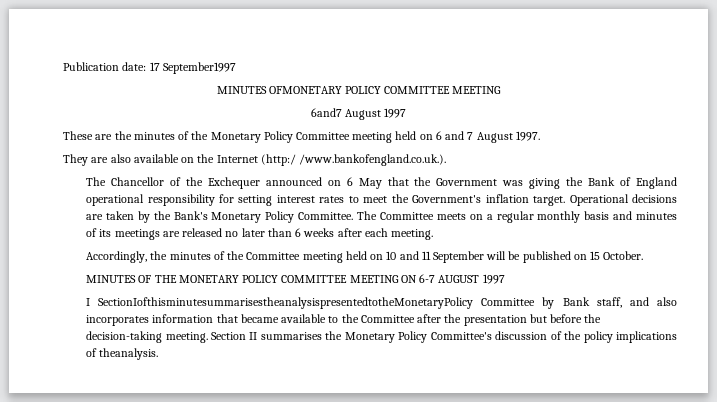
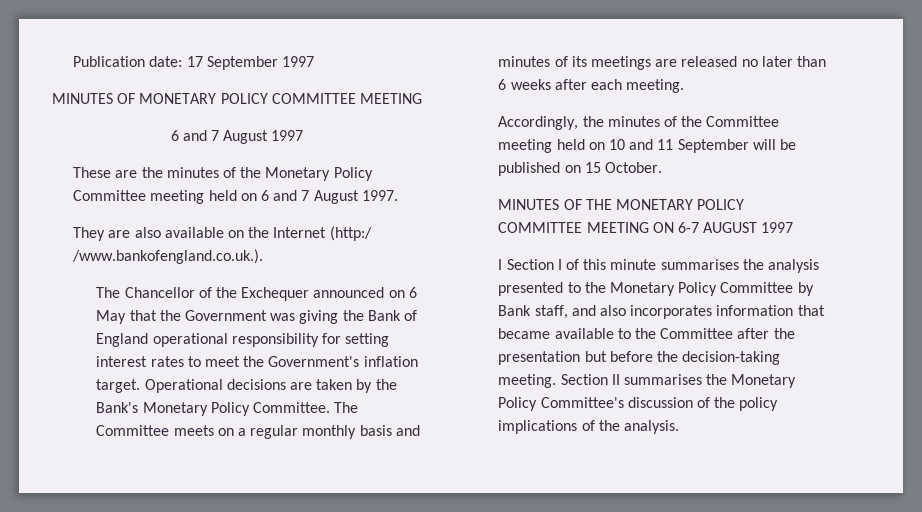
- Publication date: 17 September1997
- MINUTES OFMONETARY POLICY COMMITTEE MEETING
+ Publication date: 17 September 1997
+ MINUTES OF MONETARY POLICY COMMITTEE MEETING
- 6and7 August 1997
+ 6 and 7 August 1997
- I SectionIofthisminutesummarisestheanalysispresentedtotheMonetaryPolicy Committee by Bank staff, and also incorporates information that became available to the Committee after the presentation but before the decision-taking meeting.
+ I Section I of this minute summarises the analysis presented to the Monetary Policy Committee by Bank staff, and also incorporates information that became available to the Committee after the presentation but before the decision-taking meeting.
- Section II summarises the Monetary Policy Committee's discussion of the policy implications of theanalysis.
+ Section II summarises the Monetary Policy Committee's discussion of the policy implications of the analysis.

